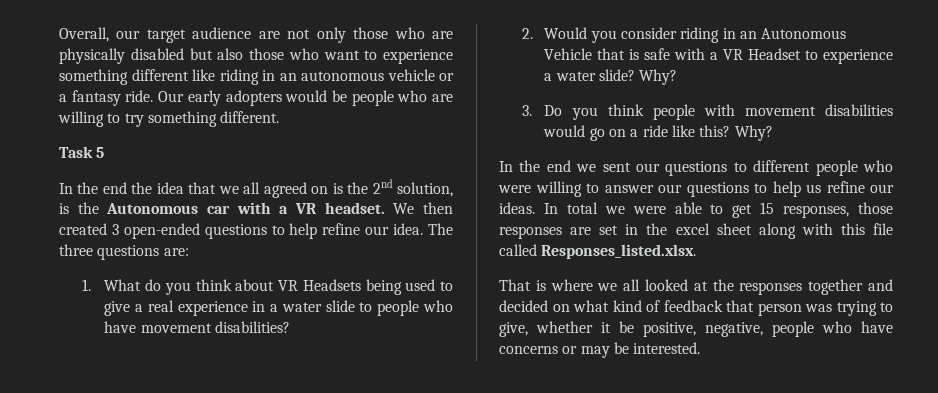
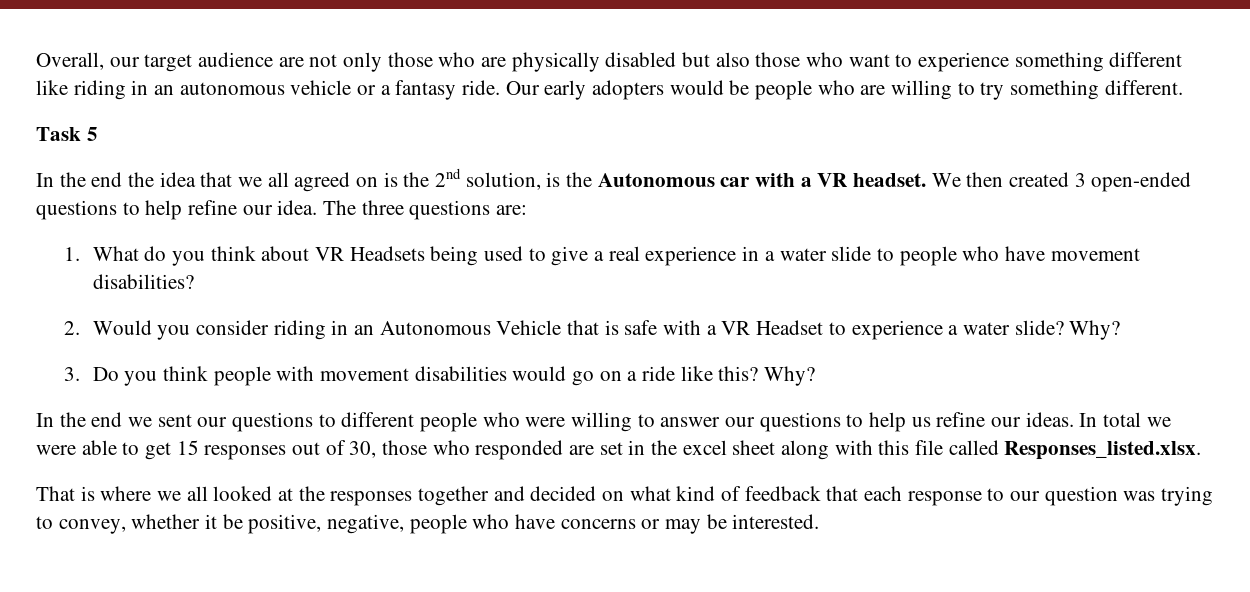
- In total we were able to get 15 responses, those responses are set in the excel sheet along with this file called Responses_listed.xlsx.
+ In total we were able to get 15 responses out of 30, those who responded are set in the excel sheet along with this file called Responses_listed.xlsx.
- That is where we all looked at the responses together and decided on what kind of feedback that person was trying to give, whether it be positive, negative, people who have concerns or may be interested.
+ That is where we all looked at the responses together and decided on what kind of feedback that each response to our question was trying to convey, whether it be positive, negative, people who have concerns or may be interested.

